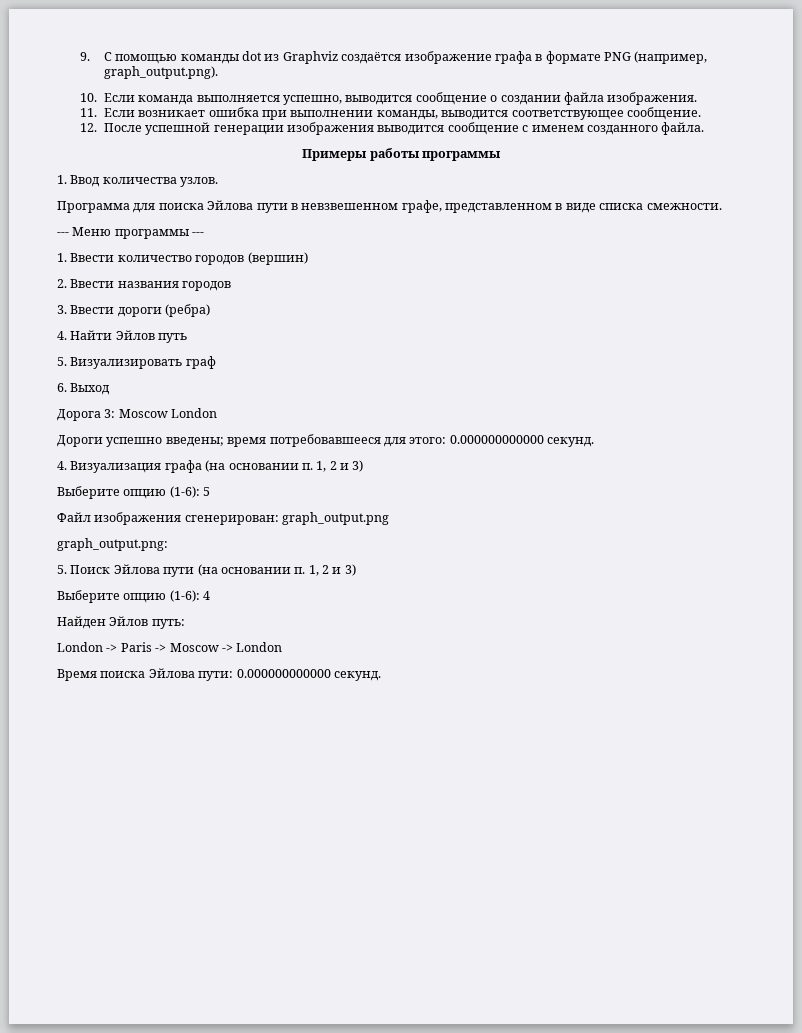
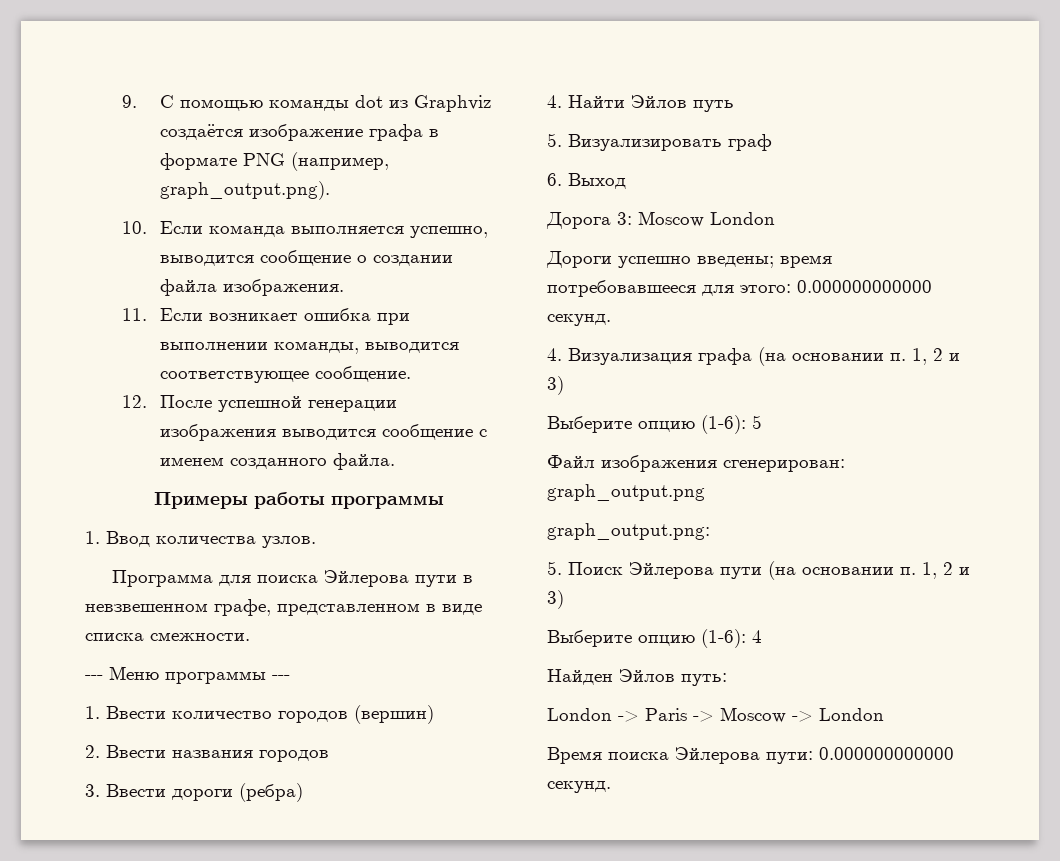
- Программа для поиска Эйлова пути в невзвешенном графе, представленном в виде списка смежности.
+ Программа для поиска Эйлерова пути в невзвешенном графе, представленном в виде списка смежности.
- 5. Поиск Эйлова пути (на основании п. 1, 2 и 3)
+ 5. Поиск Эйлерова пути (на основании п. 1, 2 и 3)
- Время поиска Эйлова пути: 0.000000000000 секунд.
+ Время поиска Эйлерова пути: 0.000000000000 секунд.

